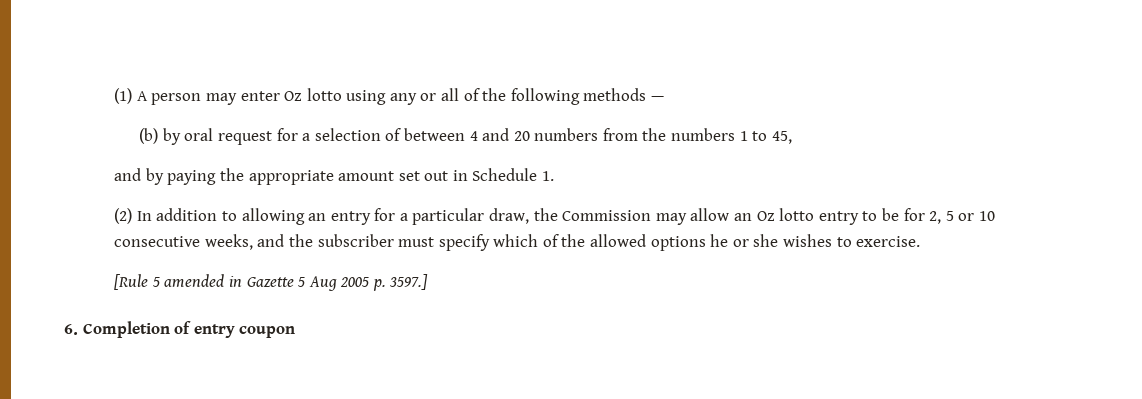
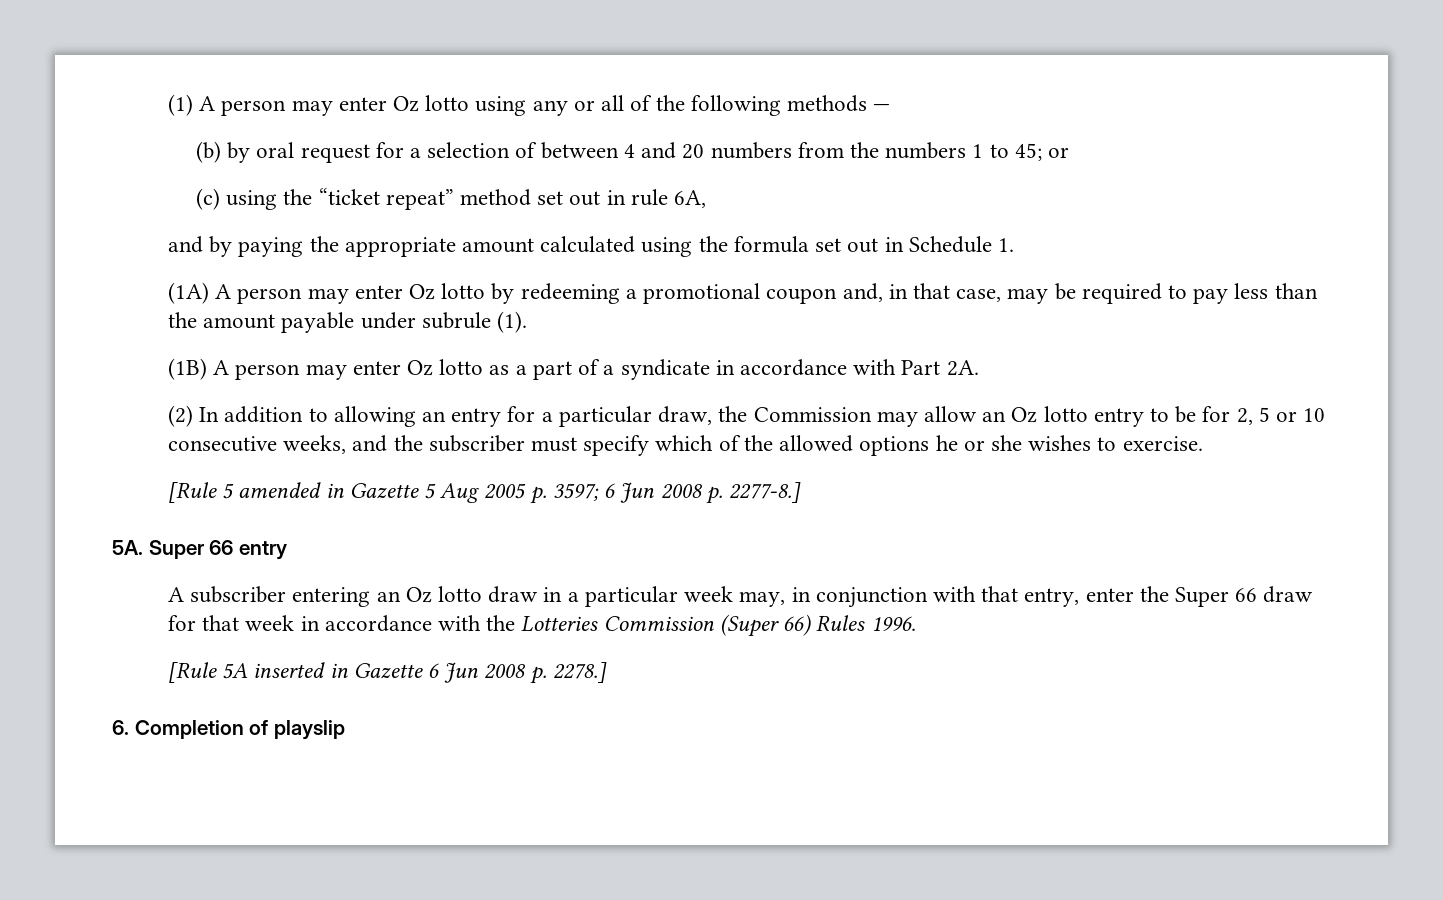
- (b) by oral request for a selection of between 4 and 20 numbers from the numbers 1 to 45,
+ (b) by oral request for a selection of between 4 and 20 numbers from the numbers 1 to 45; or
+ (c) using the “ticket repeat” method set out in rule 6A,
- and by paying the appropriate amount set out in Schedule 1.
+ and by paying the appropriate amount calculated using the formula set out in Schedule 1.
+ (1A) A person may enter Oz lotto by redeeming a promotional coupon and, in that case, may be required to pay less than the amount payable under subrule (1).
+ (1B) A person may enter Oz lotto as a part of a syndicate in accordance with Part 2A.
- [Rule 5 amended in Gazette 5 Aug 2005 p. 3597.]
+ [Rule 5 amended in Gazette 5 Aug 2005 p. 3597; 6 Jun 2008 p. 2277-8.]
+ 5A. Super 66 entry
+ A subscriber entering an Oz lotto draw in a particular week may, in conjunction with that entry, enter the Super 66 draw for that week in accordance with the Lotteries Commission (Super 66) Rules 1996.
+ [Rule 5A inserted in Gazette 6 Jun 2008 p. 2278.]
- 6. Completion of entry coupon
+ 6. Completion of playslip

